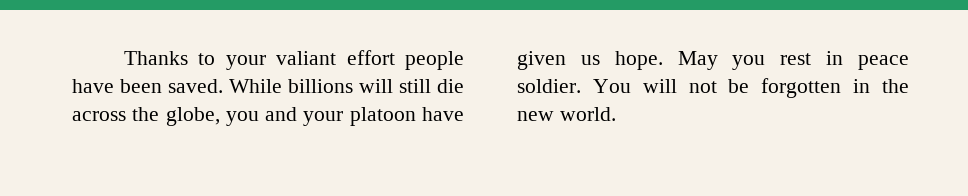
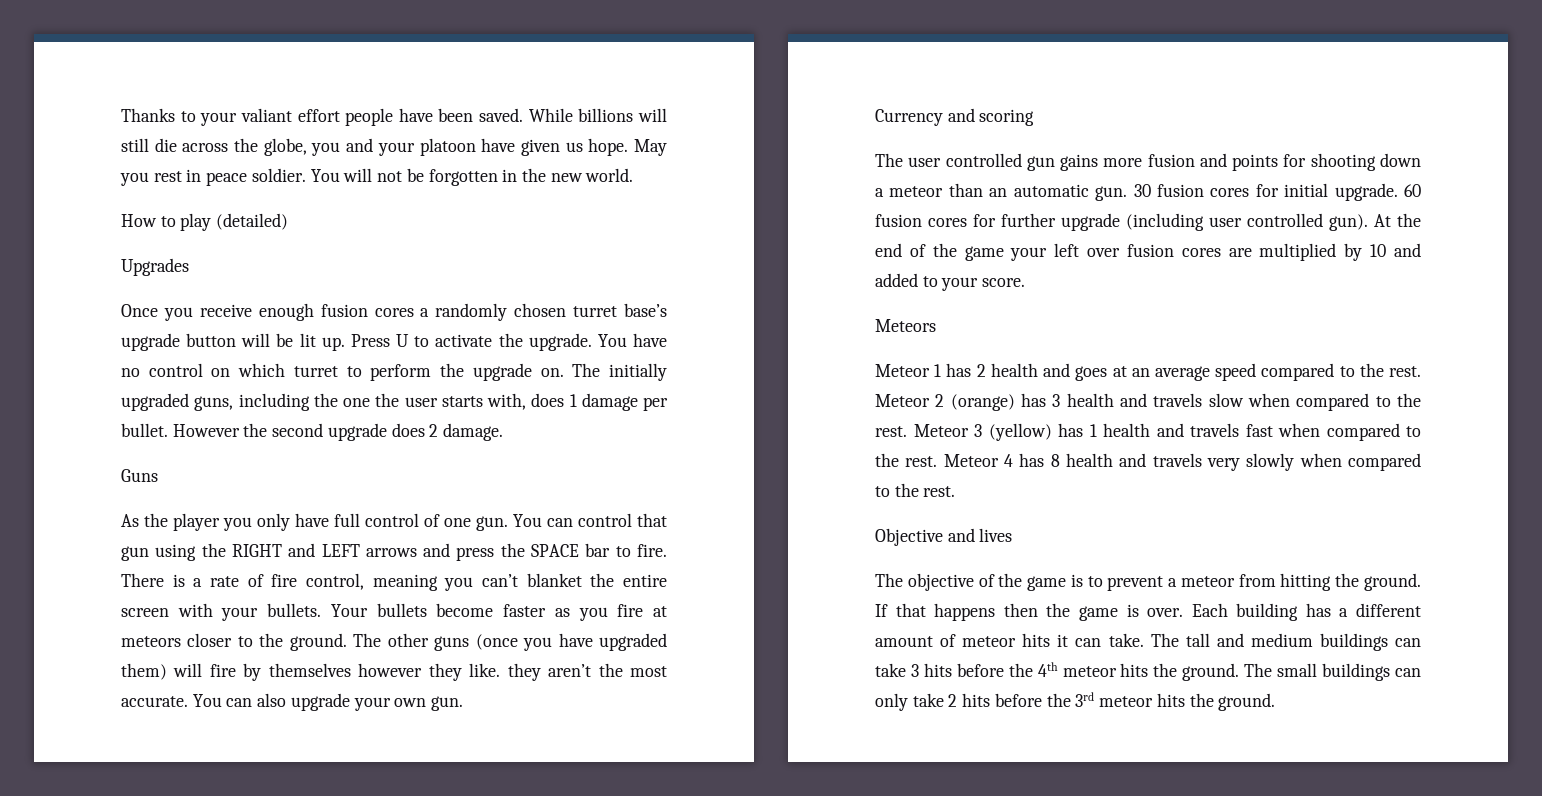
+ How to play (detailed)
+ Upgrades
+ Once you receive enough fusion cores a randomly chosen turret base’s upgrade button will be lit up. Press U to activate the upgrade. You have no control on which turret to perform the upgrade on. The initially upgraded guns, including the one the user starts with, does 1 damage per bullet. However the second upgrade does 2 damage.
+ Guns
+ As the player you only have full control of one gun. You can control that gun using the RIGHT and LEFT arrows and press the SPACE bar to fire. There is a rate of fire control, meaning you can’t blanket the entire screen with your bullets. Your bullets become faster as you fire at meteors closer to the ground. The other guns (once you have upgraded them) will fire by themselves however they like. they aren’t the most accurate. You can also upgrade your own gun.
+ Currency and scoring
+ The user controlled gun gains more fusion and points for shooting down a meteor than an automatic gun. 30 fusion cores for initial upgrade. 60 fusion cores for further upgrade (including user controlled gun). At the end of the game your left over fusion cores are multiplied by 10 and added to your score.
+ Meteors
+ Meteor 1 has 2 health and goes at an average speed compared to the rest. Meteor 2 (orange) has 3 health and travels slow when compared to the rest. Meteor 3 (yellow) has 1 health and travels fast when compared to the rest. Meteor 4 has 8 health and travels very slowly when compared to the rest.
+ Objective and lives
+ The objective of the game is to prevent a meteor from hitting the ground. If that happens then the game is over. Each building has a different amount of meteor hits it can take. The tall and medium buildings can take 3 hits before the 4th meteor hits the ground. The small buildings can only take 2 hits before the 3rd meteor hits the ground.

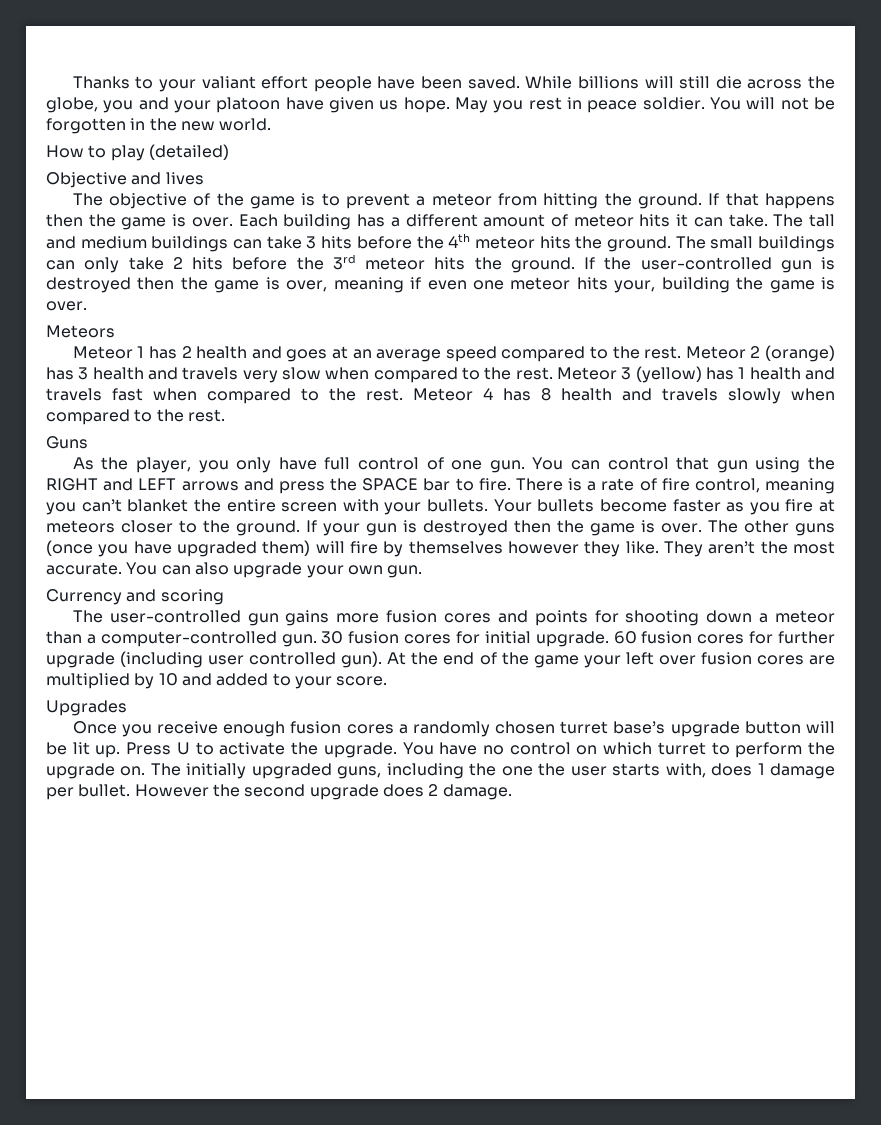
- Upgrades
- Once you receive enough fusion cores a randomly chosen turret base’s upgrade button will be lit up. Press U to activate the upgrade. You have no control on which turret to perform the upgrade on. The initially upgraded guns, including the one the user starts with, does 1 damage per bullet. However the second upgrade does 2 damage.
- Guns
- As the player you only have full control of one gun. You can control that gun using the RIGHT and LEFT arrows and press the SPACE bar to fire. There is a rate of fire control, meaning you can’t blanket the entire screen with your bullets. Your bullets become faster as you fire at meteors closer to the ground. The other guns (once you have upgraded them) will fire by themselves however they like. they aren’t the most accurate. You can also upgrade your own gun.
- Currency and scoring
- The user controlled gun gains more fusion and points for shooting down a meteor than an automatic gun. 30 fusion cores for initial upgrade. 60 fusion cores for further upgrade (including user controlled gun). At the end of the game your left over fusion cores are multiplied by 10 and added to your score.
- Meteors
- Meteor 1 has 2 health and goes at an average speed compared to the rest. Meteor 2 (orange) has 3 health and travels slow when compared to the rest. Meteor 3 (yellow) has 1 health and travels fast when compared to the rest. Meteor 4 has 8 health and travels very slowly when compared to the rest.
+ If the user-controlled gun is destroyed then the game is over, meaning if even one meteor hits your, building the game is over.
+ Meteors
+ Meteor 1 has 2 health and goes at an average speed compared to the rest. Meteor 2 (orange) has 3 health and travels very slow when compared to the rest. Meteor 3 (yellow) has 1 health and travels fast when compared to the rest. Meteor 4 has 8 health and travels slowly when compared to the rest.
+ Guns
+ As the player, you only have full control of one gun. You can control that gun using the RIGHT and LEFT arrows and press the SPACE bar to fire. There is a rate of fire control, meaning you can’t blanket the entire screen with your bullets. Your bullets become faster as you fire at meteors closer to the ground. If your gun is destroyed then the game is over. The other guns (once you have upgraded them) will fire by themselves however they like. They aren’t the most accurate. You can also upgrade your own gun.
+ Currency and scoring
+ The user-controlled gun gains more fusion cores and points for shooting down a meteor than a computer-controlled gun. 30 fusion cores for initial upgrade. 60 fusion cores for further upgrade (including user controlled gun). At the end of the game your left over fusion cores are multiplied by 10 and added to your score.
+ Upgrades
+ Once you receive enough fusion cores a randomly chosen turret base’s upgrade button will be lit up. Press U to activate the upgrade. You have no control on which turret to perform the upgrade on. The initially upgraded guns, including the one the user starts with, does 1 damage per bullet. However the second upgrade does 2 damage.

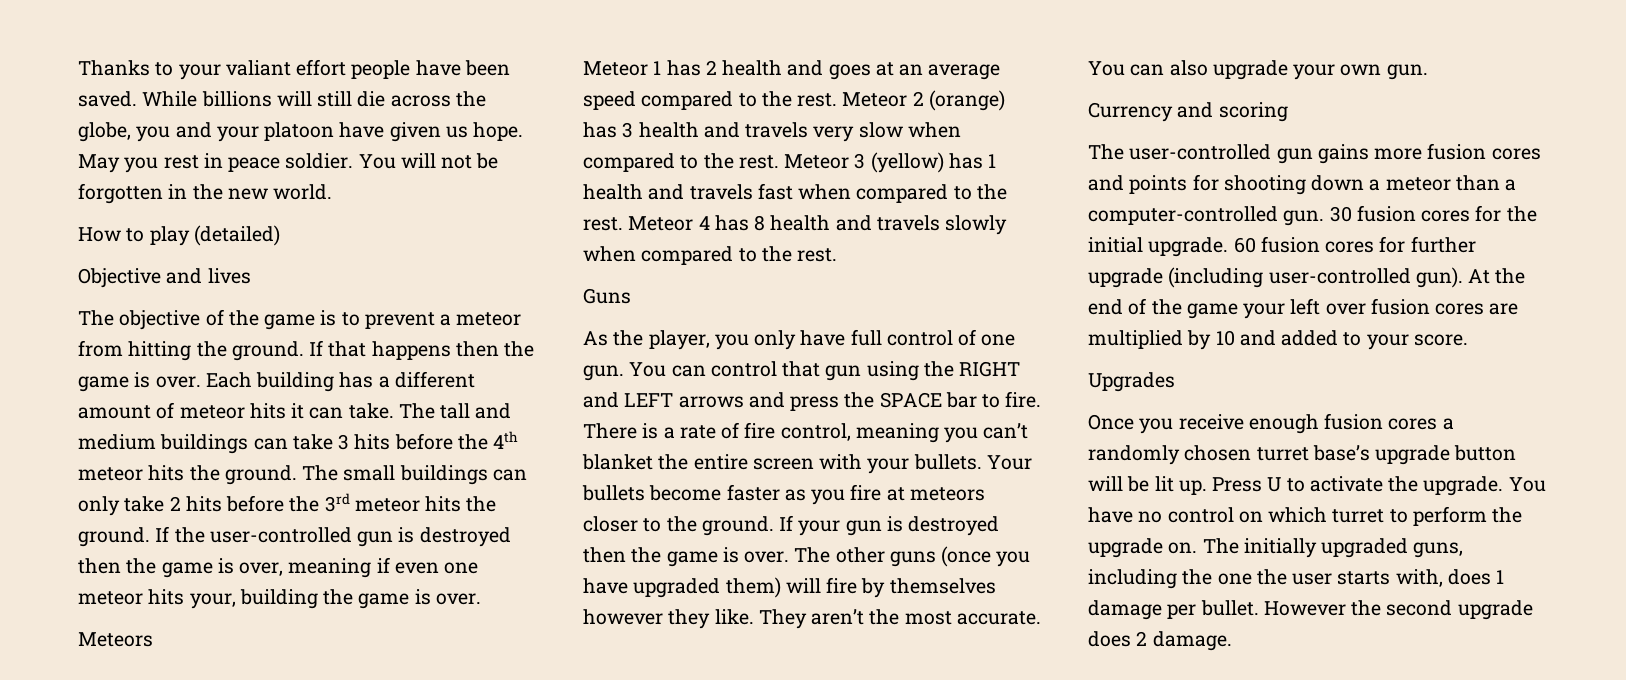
- 30 fusion cores for initial upgrade.
+ 30 fusion cores for the initial upgrade.
- 60 fusion cores for further upgrade (including user controlled gun).
+ 60 fusion cores for further upgrade (including user-controlled gun).

